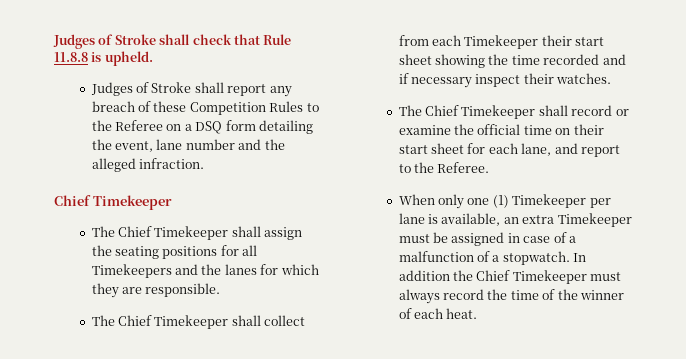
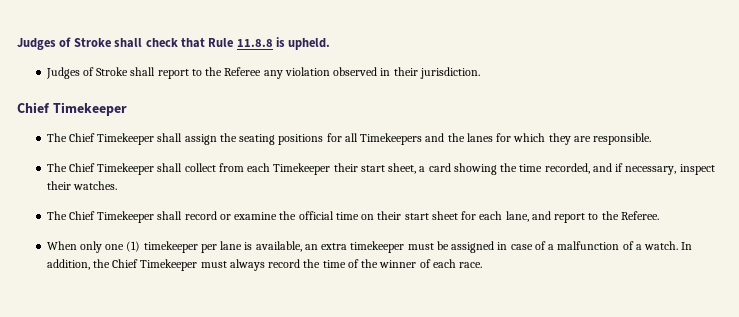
- Judges of Stroke shall report any breach of these Competition Rules to the Referee on a DSQ form detailing the event, lane number and the alleged infraction.
+ Judges of Stroke shall report to the Referee any violation observed in their jurisdiction.
- The Chief Timekeeper shall collect from each Timekeeper their start sheet showing the time recorded and if necessary inspect their watches.
+ The Chief Timekeeper shall collect from each Timekeeper their start sheet, a card showing the time recorded, and if necessary, inspect their watches.
- When only one (1) Timekeeper per lane is available, an extra Timekeeper must be assigned in case of a malfunction of a stopwatch. In addition the Chief Timekeeper must always record the time of the winner of each heat.
+ When only one (1) timekeeper per lane is available, an extra timekeeper must be assigned in case of a malfunction of a watch. In addition, the Chief Timekeeper must always record the time of the winner of each race.

